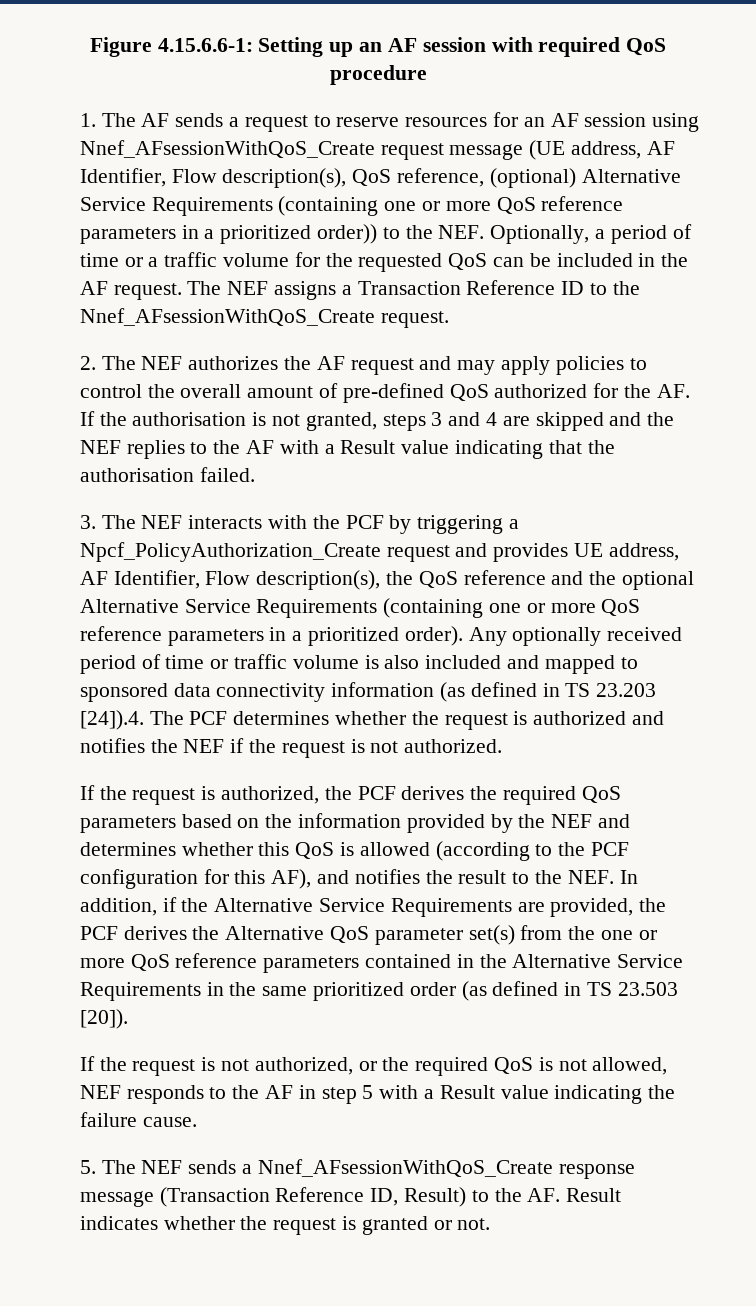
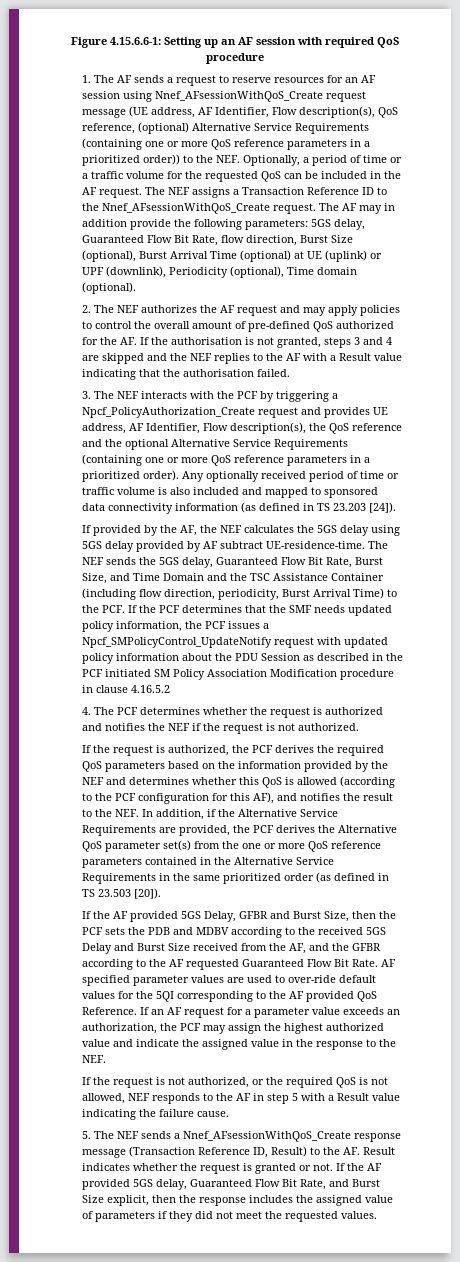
+ The AF may in addition provide the following parameters: 5GS delay, Guaranteed Flow Bit Rate, flow direction, Burst Size (optional), Burst Arrival Time (optional) at UE (uplink) or UPF (downlink), Periodicity (optional), Time domain (optional).
- Any optionally received period of time or traffic volume is also included and mapped to sponsored data connectivity information (as defined in TS 23.203 [24]).4. The PCF determines whether the request is authorized and notifies the NEF if the request is not authorized.
+ Any optionally received period of time or traffic volume is also included and mapped to sponsored data connectivity information (as defined in TS 23.203 [24]).
+ If provided by the AF, the NEF calculates the 5GS delay using 5GS delay provided by AF subtract UE-residence-time. The NEF sends the 5GS delay, Guaranteed Flow Bit Rate, Burst Size, and Time Domain and the TSC Assistance Container (including flow direction, periodicity, Burst Arrival Time) to the PCF. If the PCF determines that the SMF needs updated policy information, the PCF issues a Npcf_SMPolicyControl_UpdateNotify request with updated policy information about the PDU Session as described in the PCF initiated SM Policy Association Modification procedure in clause 4.16.5.2
+ 4. The PCF determines whether the request is authorized and notifies the NEF if the request is not authorized.
+ If the AF provided 5GS Delay, GFBR and Burst Size, then the PCF sets the PDB and MDBV according to the received 5GS Delay and Burst Size received from the AF, and the GFBR according to the AF requested Guaranteed Flow Bit Rate. AF specified parameter values are used to over-ride default values for the 5QI corresponding to the AF provided QoS Reference. If an AF request for a parameter value exceeds an authorization, the PCF may assign the highest authorized value and indicate the assigned value in the response to the NEF.
+ If the AF provided 5GS delay, Guaranteed Flow Bit Rate, and Burst Size explicit, then the response includes the assigned value of parameters if they did not meet the requested values.

